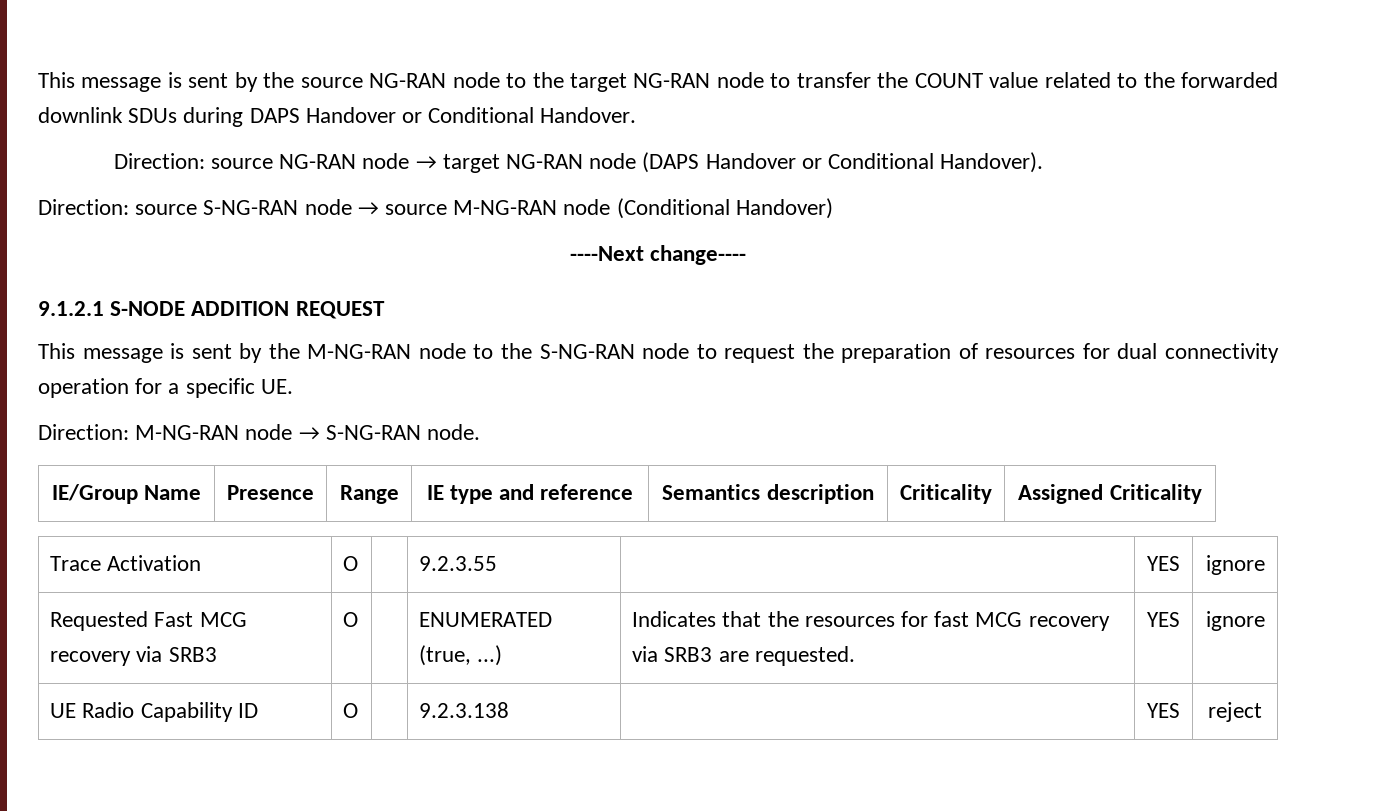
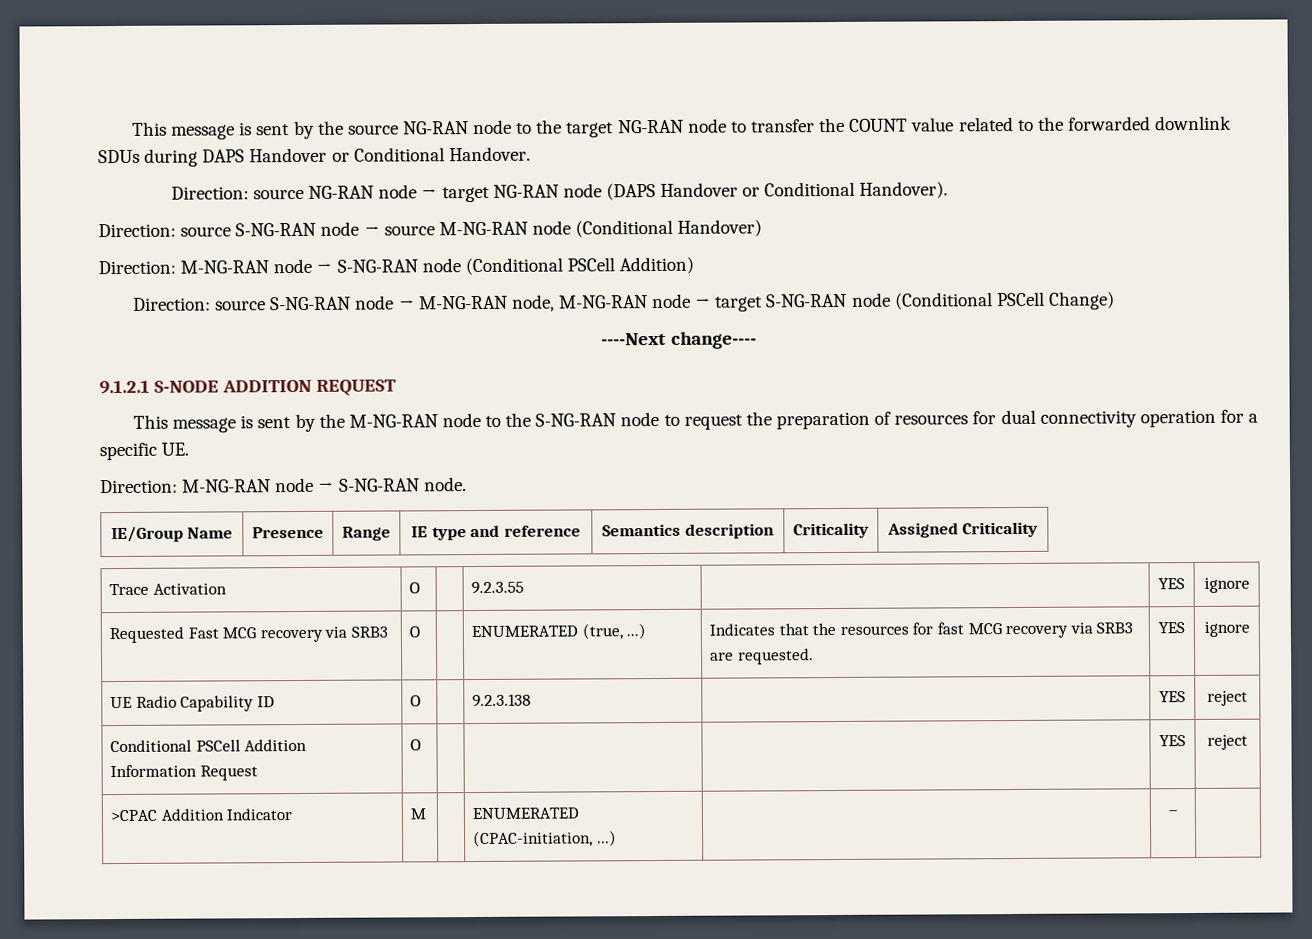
+ Direction: M-NG-RAN node → S-NG-RAN node (Conditional PSCell Addition)
+ Direction: source S-NG-RAN node → M-NG-RAN node, M-NG-RAN node → target S-NG-RAN node (Conditional PSCell Change)
+ Conditional PSCell Addition Information Request | O | | | | YES | reject
+ >CPAC Addition Indicator | M | | ENUMERATED (CPAC-initiation, ...) | | – |

